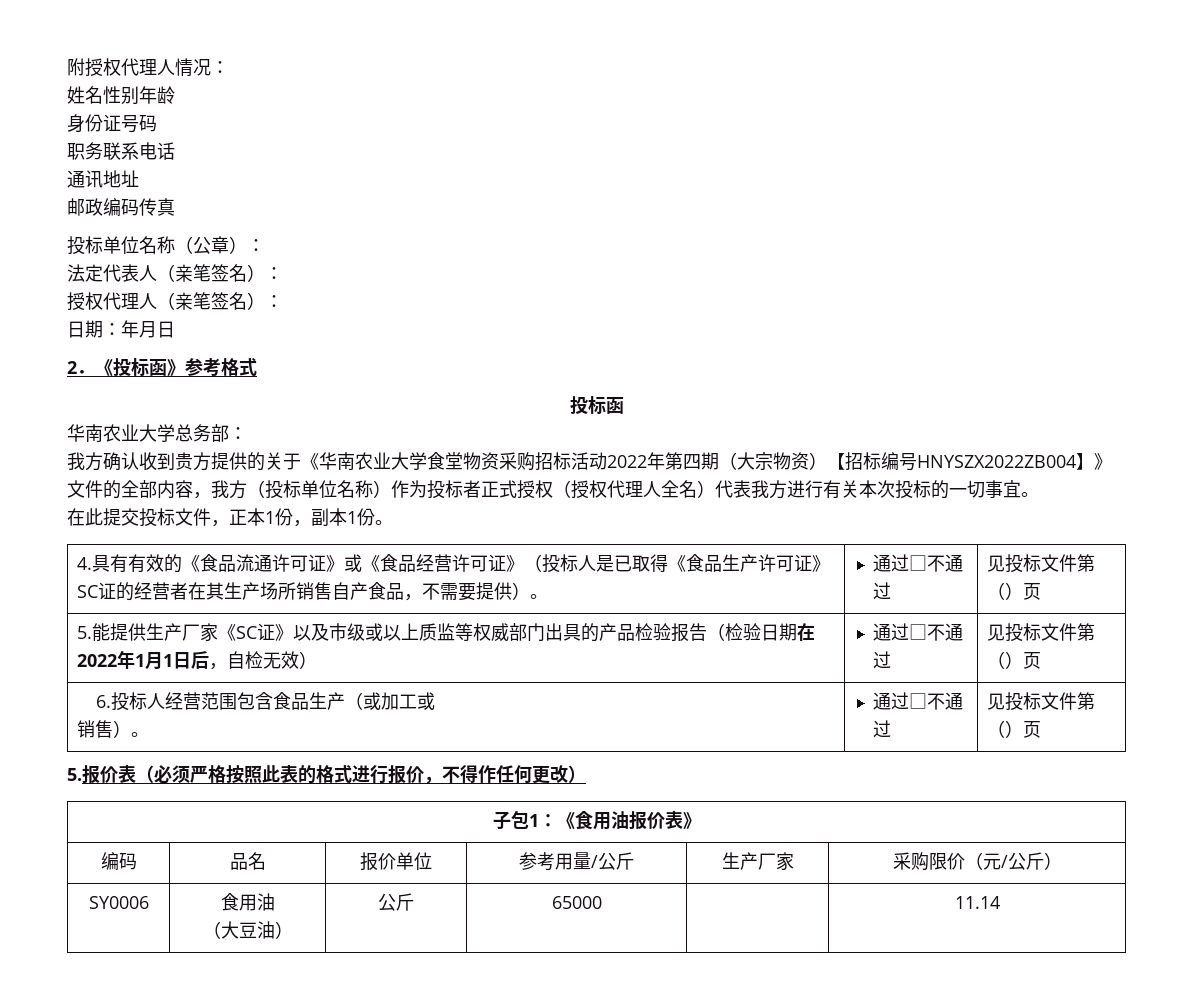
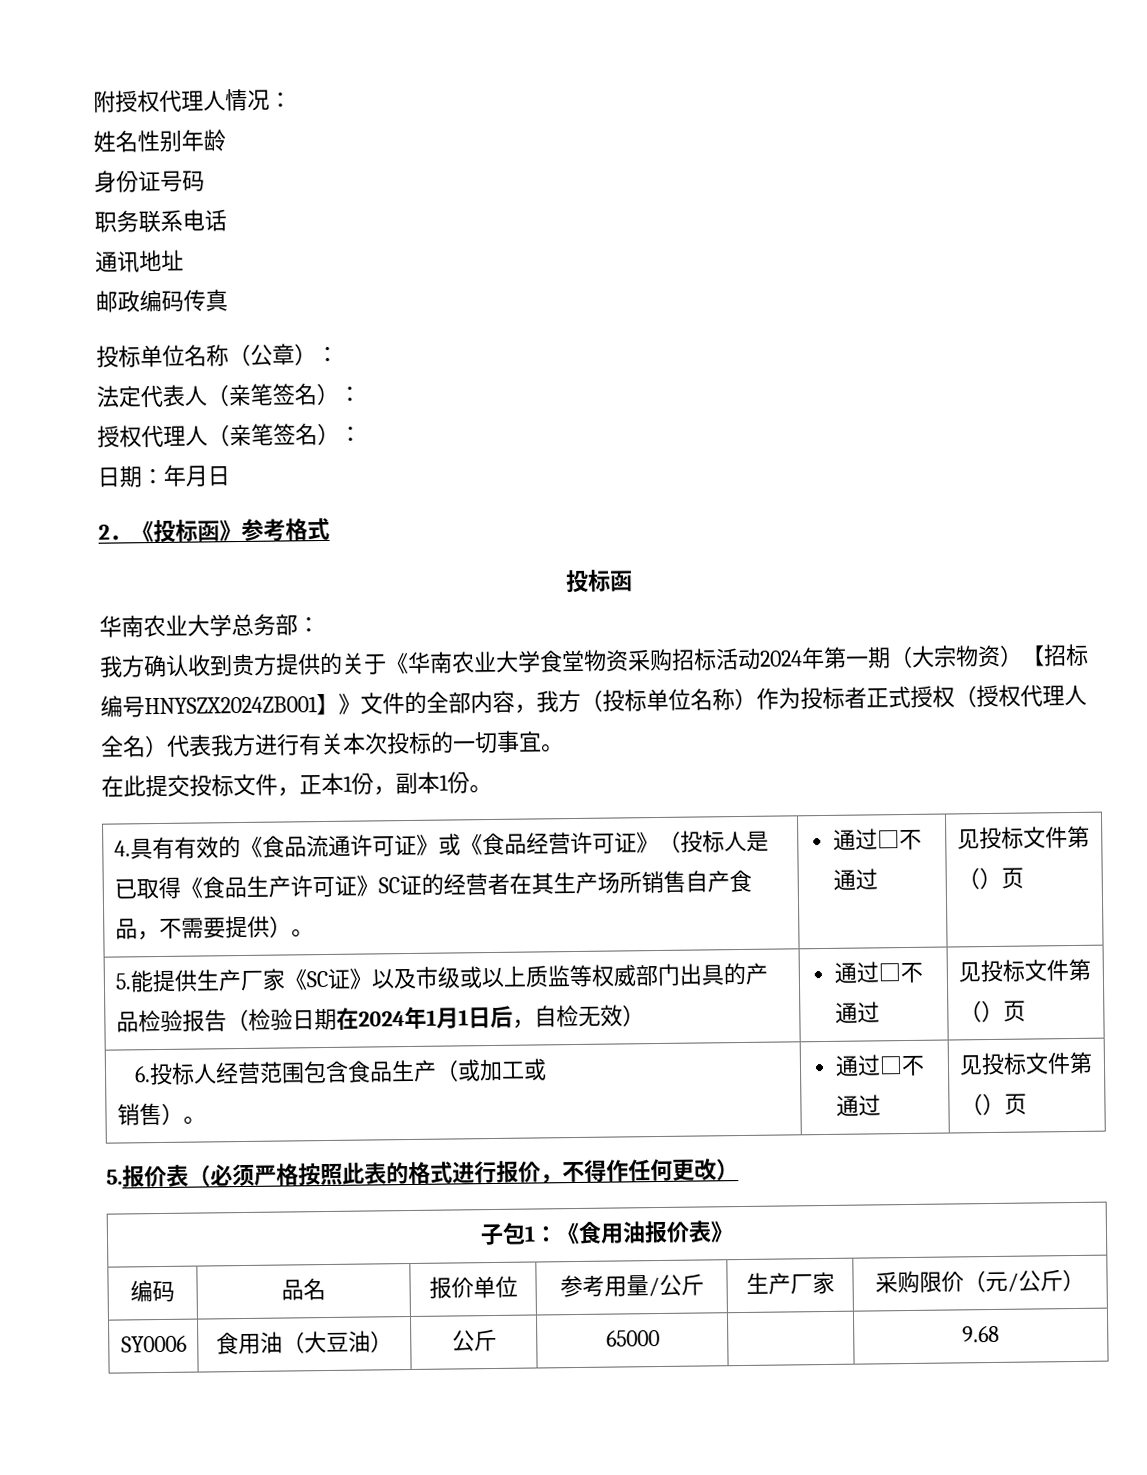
- 我方确认收到贵方提供的关于《华南农业大学食堂物资采购招标活动2022年第四期（大宗物资）【招标编号HNYSZX2022ZB004】》文件的全部内容，我方（投标单位名称）作为投标者正式授权（授权代理人全名）代表我方进行有关本次投标的一切事宜。
+ 我方确认收到贵方提供的关于《华南农业大学食堂物资采购招标活动2024年第一期（大宗物资）【招标编号HNYSZX2024ZB001】》文件的全部内容，我方（投标单位名称）作为投标者正式授权（授权代理人全名）代表我方进行有关本次投标的一切事宜。
- 5.能提供生产厂家《SC证》以及市级或以上质监等权威部门出具的产品检验报告（检验日期在2022年1月1日后，自检无效） | 通过□不通过 | 见投标文件第（）页
+ 5.能提供生产厂家《SC证》以及市级或以上质监等权威部门出具的产品检验报告（检验日期在2024年1月1日后，自检无效） | 通过□不通过 | 见投标文件第（）页
- SY0006 | 食用油
- （大豆油） | 公斤 | 65000 | | 11.14
+ SY0006 | 食用油（大豆油） | 公斤 | 65000 | | 9.68

